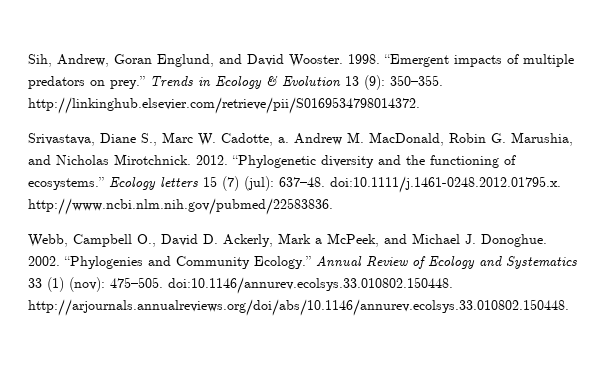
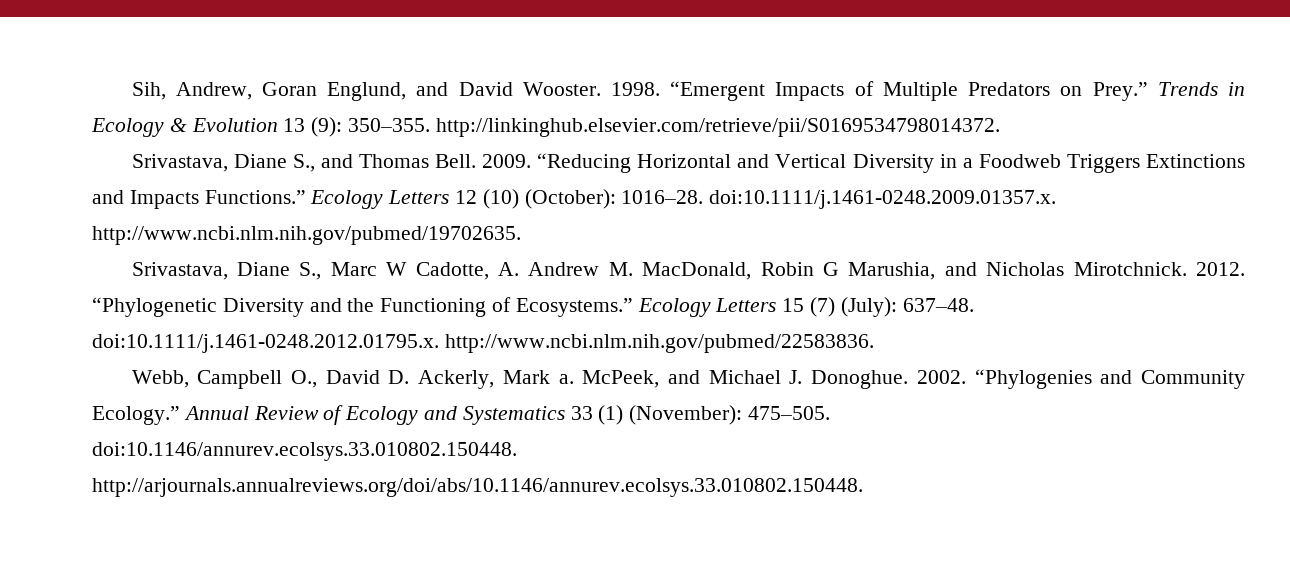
- “Emergent impacts of multiple predators on prey.”
+ “Emergent Impacts of Multiple Predators on Prey.”
+ Srivastava, Diane S., and Thomas Bell. 2009. “Reducing Horizontal and Vertical Diversity in a Foodweb Triggers Extinctions and Impacts Functions.” Ecology Letters 12 (10) (October): 1016–28. doi:10.1111/j.1461-0248.2009.01357.x. http://www.ncbi.nlm.nih.gov/pubmed/19702635.
- Srivastava, Diane S., Marc W. Cadotte, a. Andrew M. MacDonald, Robin G. Marushia, and Nicholas Mirotchnick.
+ Srivastava, Diane S., Marc W Cadotte, A. Andrew M. MacDonald, Robin G Marushia, and Nicholas Mirotchnick.
- “Phylogenetic diversity and the functioning of ecosystems.” Ecology letters 15 (7) (jul): 637–48. doi:10.1111/j.1461-0248.2012.01795.x. http://www.ncbi.nlm.nih.gov/pubmed/22583836.
+ “Phylogenetic Diversity and the Functioning of Ecosystems.” Ecology Letters 15 (7) (July): 637–48. doi:10.1111/j.1461-0248.2012.01795.x. http://www.ncbi.nlm.nih.gov/pubmed/22583836.
- Webb, Campbell O., David D. Ackerly, Mark a McPeek, and Michael J. Donoghue.
+ Webb, Campbell O., David D. Ackerly, Mark a. McPeek, and Michael J. Donoghue.
- Annual Review of Ecology and Systematics 33 (1) (nov): 475–505. doi:10.1146/annurev.ecolsys.33.010802.150448. http://arjournals.annualreviews.org/doi/abs/10.1146/annurev.ecolsys.33.010802.150448.
+ Annual Review of Ecology and Systematics 33 (1) (November): 475–505. doi:10.1146/annurev.ecolsys.33.010802.150448. http://arjournals.annualreviews.org/doi/abs/10.1146/annurev.ecolsys.33.010802.150448.

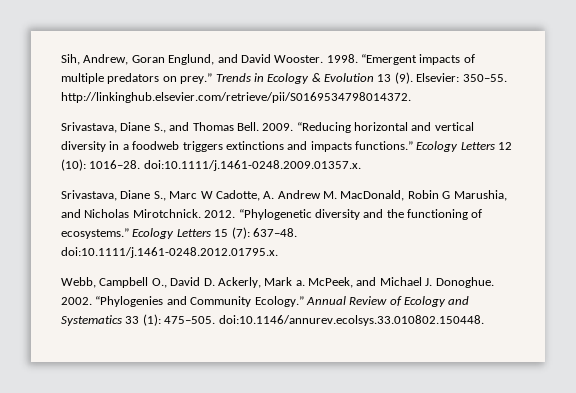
- “Emergent Impacts of Multiple Predators on Prey.”
+ “Emergent impacts of multiple predators on prey.”
- Trends in Ecology & Evolution 13 (9): 350–355. http://linkinghub.elsevier.com/retrieve/pii/S0169534798014372.
+ Trends in Ecology & Evolution 13 (9). Elsevier: 350–55. http://linkinghub.elsevier.com/retrieve/pii/S0169534798014372.
- “Reducing Horizontal and Vertical Diversity in a Foodweb Triggers Extinctions and Impacts Functions.”
+ “Reducing horizontal and vertical diversity in a foodweb triggers extinctions and impacts functions.”
- Ecology Letters 12 (10) (October): 1016–28. doi:10.1111/j.1461-0248.2009.01357.x. http://www.ncbi.nlm.nih.gov/pubmed/19702635.
+ Ecology Letters 12 (10): 1016–28. doi:10.1111/j.1461-0248.2009.01357.x.
- “Phylogenetic Diversity and the Functioning of Ecosystems.”
+ “Phylogenetic diversity and the functioning of ecosystems.”
- Ecology Letters 15 (7) (July): 637–48. doi:10.1111/j.1461-0248.2012.01795.x. http://www.ncbi.nlm.nih.gov/pubmed/22583836.
+ Ecology Letters 15 (7): 637–48. doi:10.1111/j.1461-0248.2012.01795.x.
- Annual Review of Ecology and Systematics 33 (1) (November): 475–505. doi:10.1146/annurev.ecolsys.33.010802.150448. http://arjournals.annualreviews.org/doi/abs/10.1146/annurev.ecolsys.33.010802.150448.
+ Annual Review of Ecology and Systematics 33 (1): 475–505. doi:10.1146/annurev.ecolsys.33.010802.150448.

